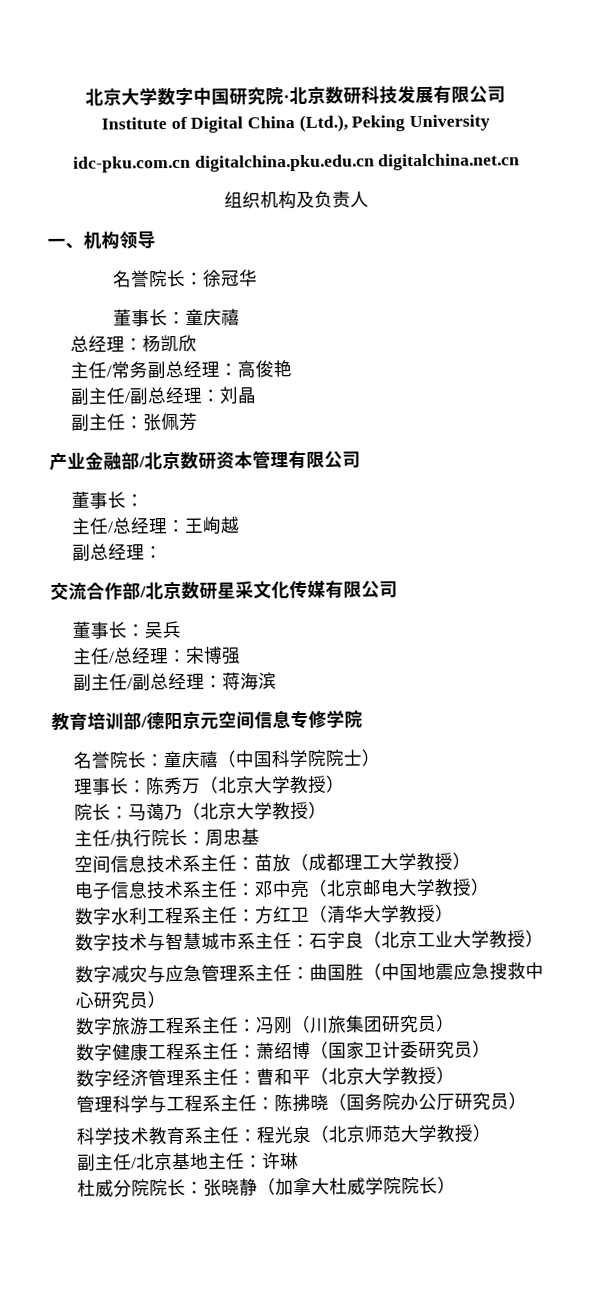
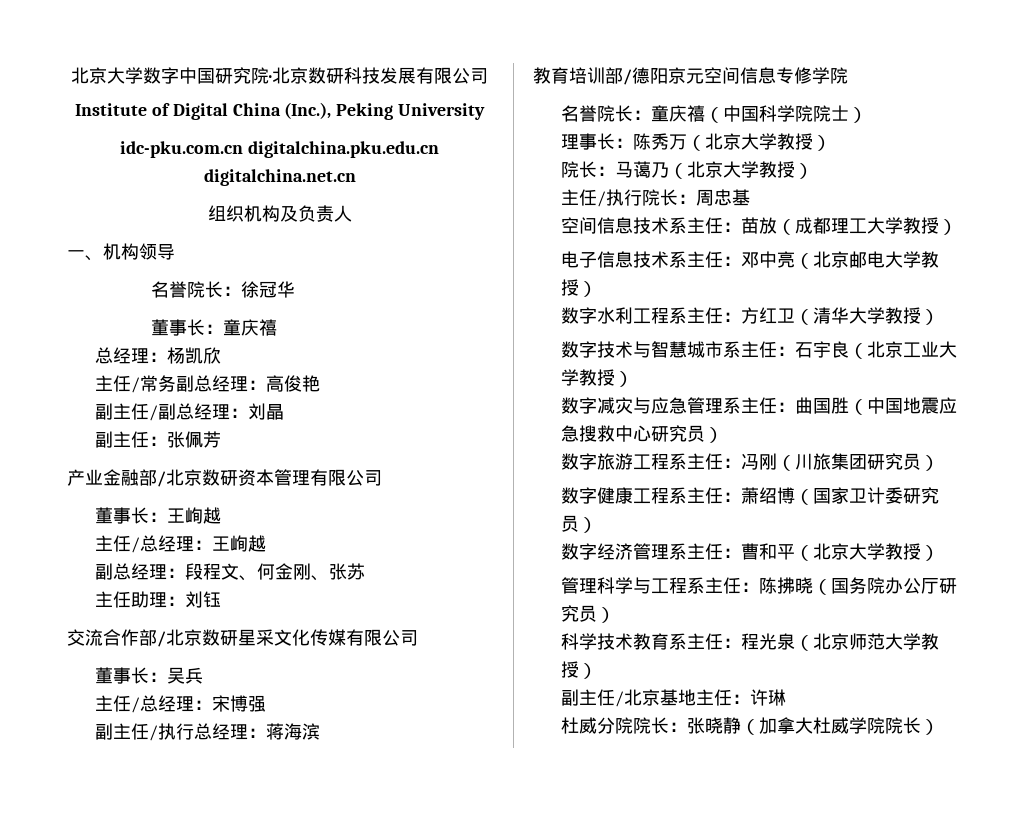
- Institute of Digital China (Ltd.), Peking University
+ Institute of Digital China (Inc.), Peking University
  产业金融部/北京数研资本管理有限公司
- 董事长：
+ 董事长：王峋越
  主任/总经理：王峋越
- 副总经理：
+ 副总经理：段程文、何金刚、张苏
+ 主任助理：刘钰
- 副主任/副总经理：蒋海滨
+ 副主任/执行总经理：蒋海滨

